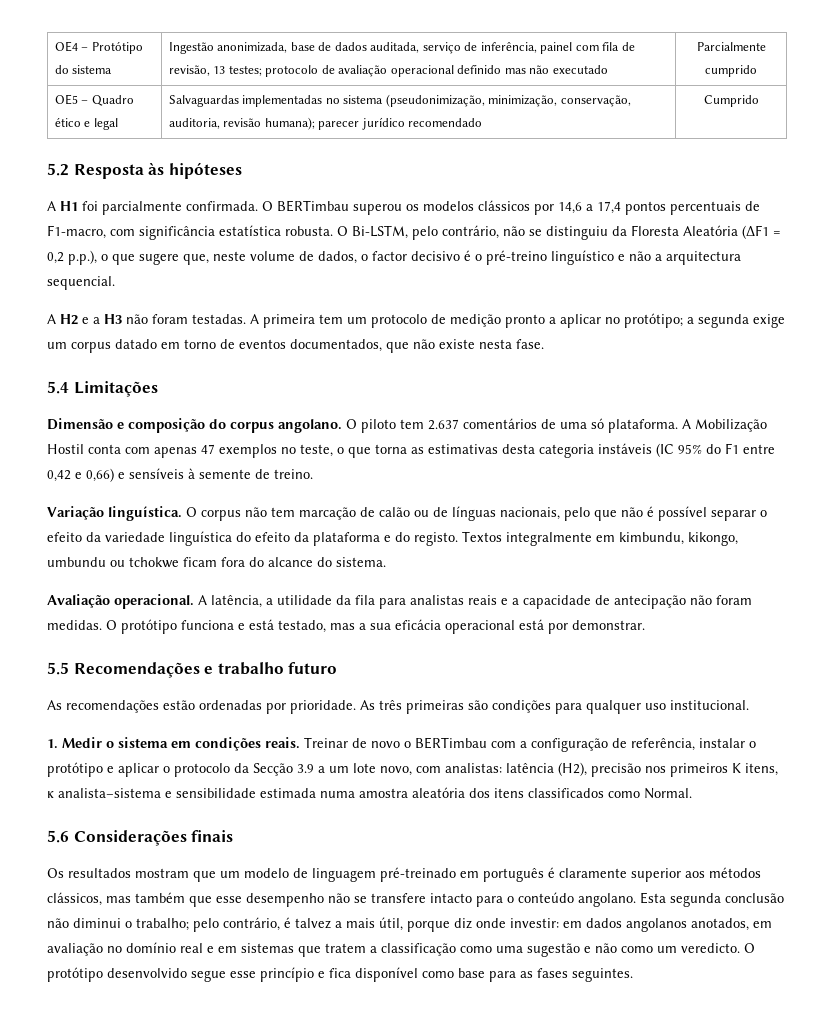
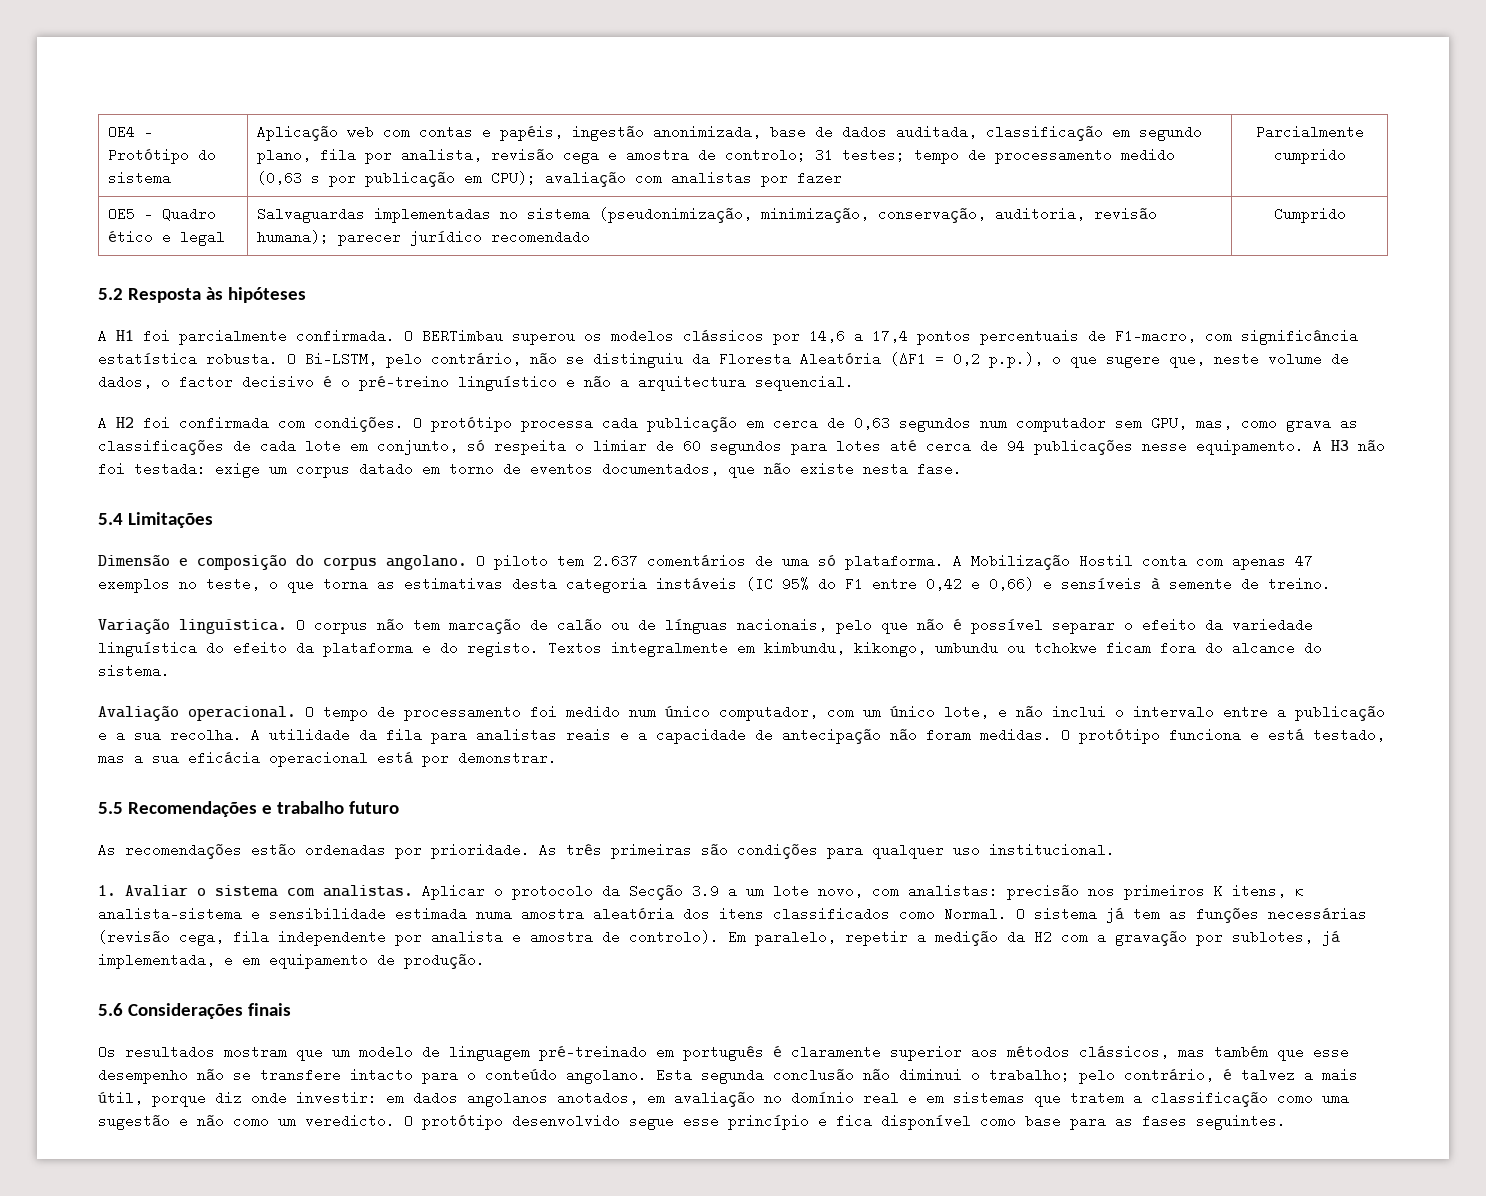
- Ingestão anonimizada, base de dados auditada, serviço de inferência, painel com fila de revisão, 13 testes; protocolo de avaliação operacional definido mas não executado
+ Aplicação web com contas e papéis, ingestão anonimizada, base de dados auditada, classificação em segundo plano, fila por analista, revisão cega e amostra de controlo; 31 testes; tempo de processamento medido (0,63 s por publicação em CPU); avaliação com analistas por fazer
- A H2 e a H3 não foram testadas. A primeira tem um protocolo de medição pronto a aplicar no protótipo; a segunda exige um corpus datado em torno de eventos documentados, que não existe nesta fase.
+ A H2 foi confirmada com condições. O protótipo processa cada publicação em cerca de 0,63 segundos num computador sem GPU, mas, como grava as classificações de cada lote em conjunto, só respeita o limiar de 60 segundos para lotes até cerca de 94 publicações nesse equipamento. A H3 não foi testada: exige um corpus datado em torno de eventos documentados, que não existe nesta fase.
- A latência, a utilidade da fila para analistas reais e a capacidade de antecipação não foram medidas.
+ O tempo de processamento foi medido num único computador, com um único lote, e não inclui o intervalo entre a publicação e a sua recolha. A utilidade da fila para analistas reais e a capacidade de antecipação não foram medidas.
- 1. Medir o sistema em condições reais. Treinar de novo o BERTimbau com a configuração de referência, instalar o protótipo e aplicar o protocolo da Secção 3.9 a um lote novo, com analistas: latência (H2), precisão nos primeiros K itens, κ analista–sistema e sensibilidade estimada numa amostra aleatória dos itens classificados como Normal.
+ 1. Avaliar o sistema com analistas. Aplicar o protocolo da Secção 3.9 a um lote novo, com analistas: precisão nos primeiros K itens, κ analista–sistema e sensibilidade estimada numa amostra aleatória dos itens classificados como Normal. O sistema já tem as funções necessárias (revisão cega, fila independente por analista e amostra de controlo). Em paralelo, repetir a medição da H2 com a gravação por sublotes, já implementada, e em equipamento de produção.

